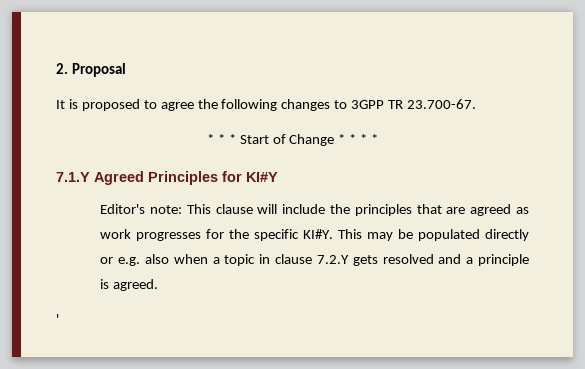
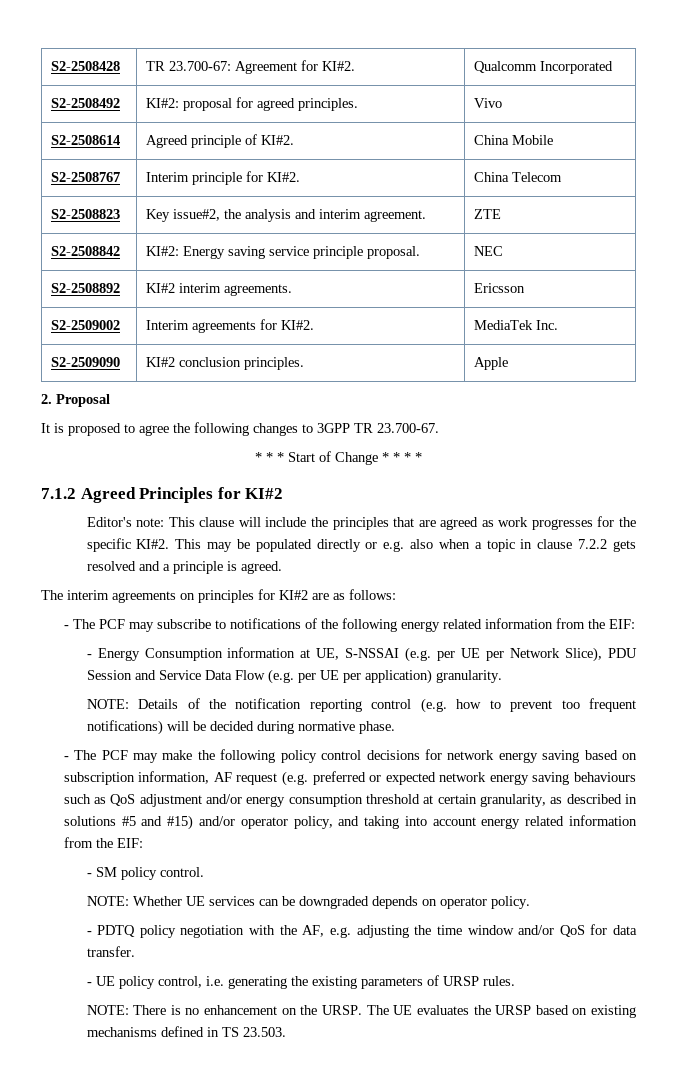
+ S2-2508428 | TR 23.700-67: Agreement for KI#2. | Qualcomm Incorporated
+ S2-2508492 | KI#2: proposal for agreed principles. | Vivo
+ S2-2508614 | Agreed principle of KI#2. | China Mobile
+ S2-2508767 | Interim principle for KI#2. | China Telecom
+ S2-2508823 | Key issue#2, the analysis and interim agreement. | ZTE
+ S2-2508842 | KI#2: Energy saving service principle proposal. | NEC
+ S2-2508892 | KI#2 interim agreements. | Ericsson
+ S2-2509002 | Interim agreements for KI#2. | MediaTek Inc.
+ S2-2509090 | KI#2 conclusion principles. | Apple
- 7.1.Y Agreed Principles for KI#Y
+ 7.1.2 Agreed Principles for KI#2
- Editor's note: This clause will include the principles that are agreed as work progresses for the specific KI#Y.
+ Editor's note: This clause will include the principles that are agreed as work progresses for the specific KI#2.
- This may be populated directly or e.g. also when a topic in clause 7.2.Y gets resolved and a principle is agreed.
+ This may be populated directly or e.g. also when a topic in clause 7.2.2 gets resolved and a principle is agreed.
- '
+ The interim agreements on principles for KI#2 are as follows:
+ - The PCF may subscribe to notifications of the following energy related information from the EIF:
+ - Energy Consumption information at UE, S-NSSAI (e.g. per UE per Network Slice), PDU Session and Service Data Flow (e.g. per UE per application) granularity.
+ NOTE: Details of the notification reporting control (e.g. how to prevent too frequent notifications) will be decided during normative phase.
+ - The PCF may make the following policy control decisions for network energy saving based on subscription information, AF request (e.g. preferred or expected network energy saving behaviours such as QoS adjustment and/or energy consumption threshold at certain granularity, as described in solutions #5 and #15) and/or operator policy, and taking into account energy related information from the EIF:
+ - SM policy control.
+ NOTE: Whether UE services can be downgraded depends on operator policy.
+ - PDTQ policy negotiation with the AF, e.g. adjusting the time window and/or QoS for data transfer.
+ - UE policy control, i.e. generating the existing parameters of URSP rules.
+ NOTE: There is no enhancement on the URSP. The UE evaluates the URSP based on existing mechanisms defined in TS 23.503.

